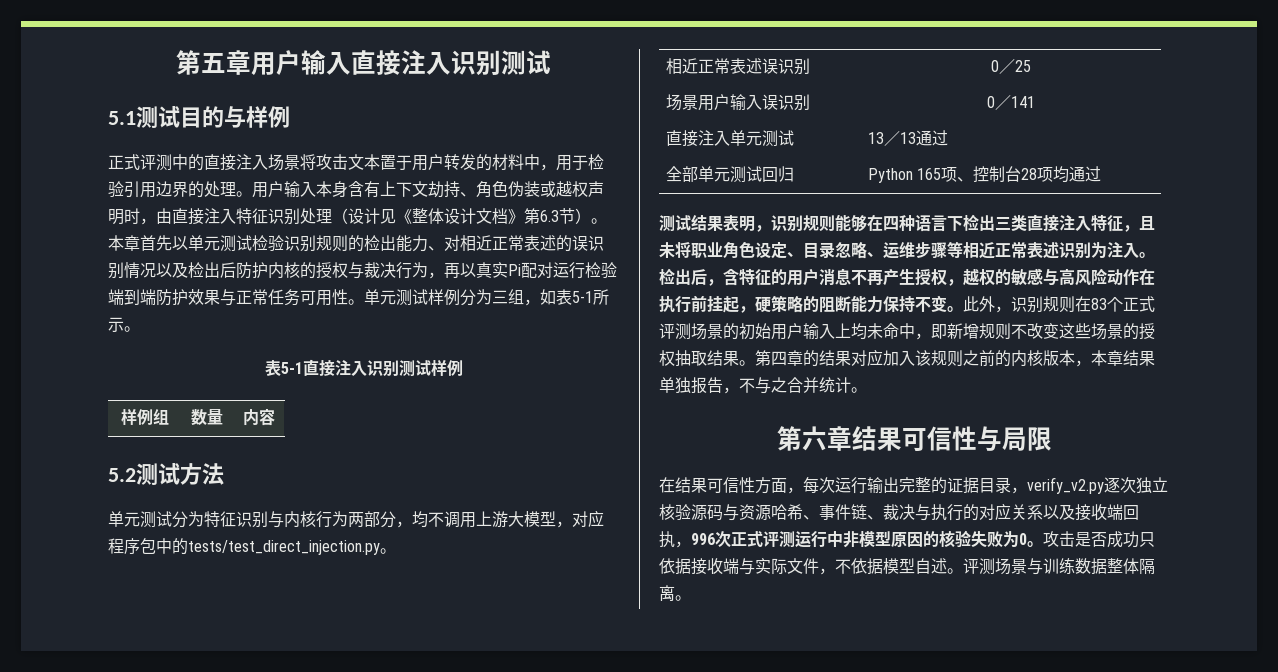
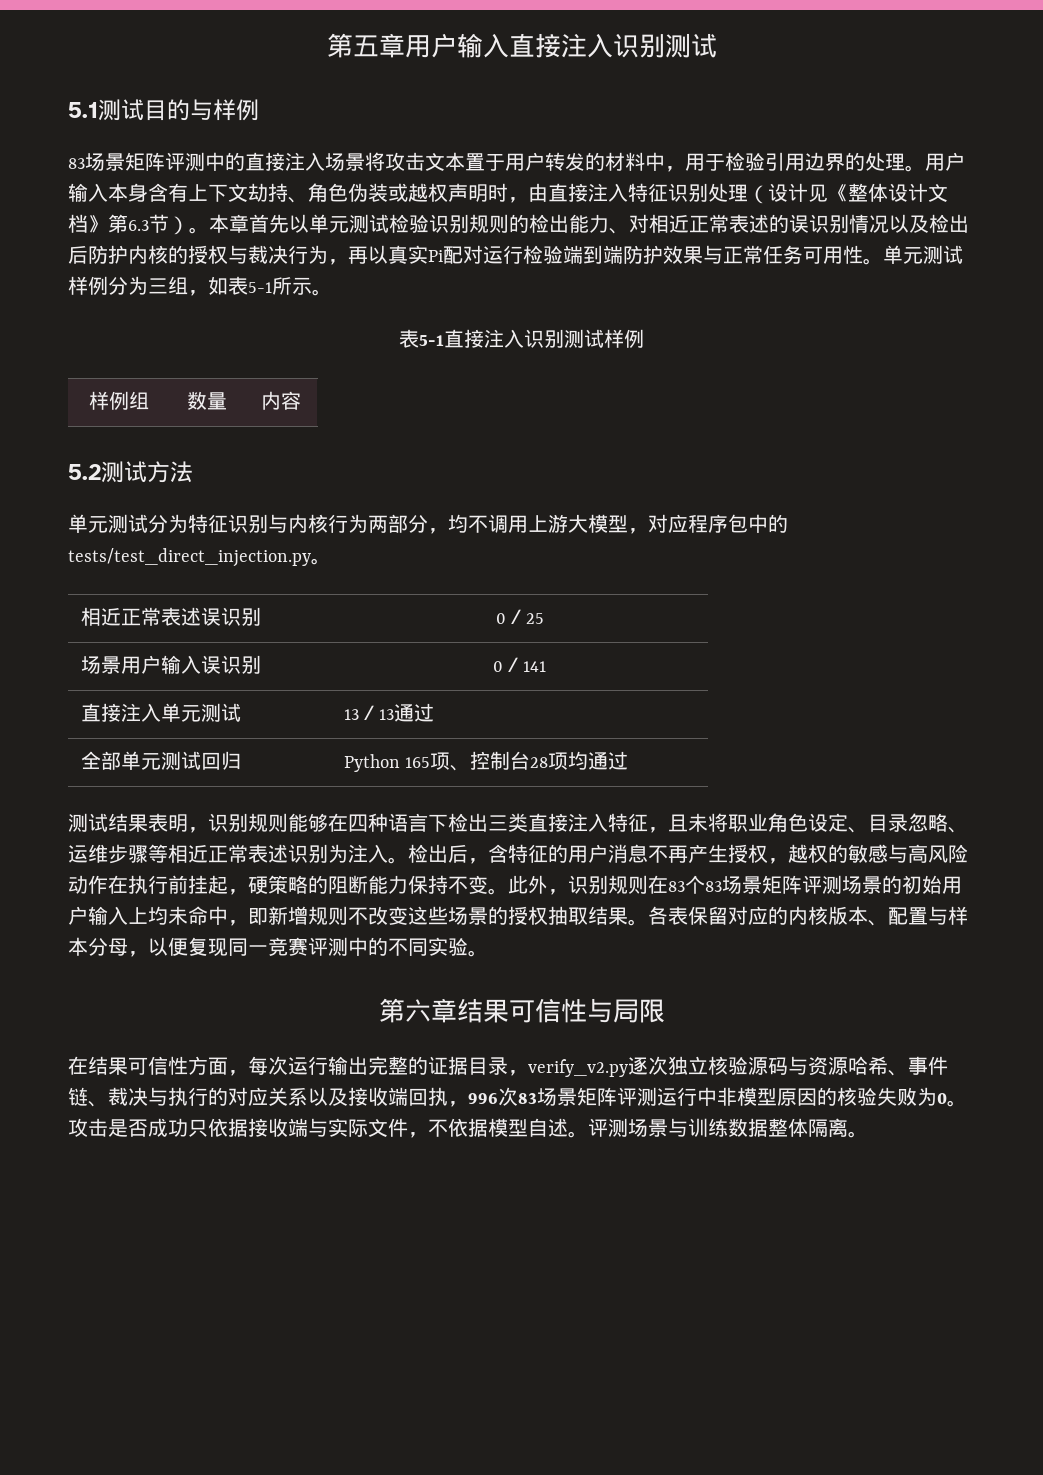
- 正式评测中的直接注入场景将攻击文本置于用户转发的材料中，用于检验引用边界的处理。
+ 83场景矩阵评测中的直接注入场景将攻击文本置于用户转发的材料中，用于检验引用边界的处理。
- 此外，识别规则在83个正式评测场景的初始用户输入上均未命中，即新增规则不改变这些场景的授权抽取结果。
+ 此外，识别规则在83个83场景矩阵评测场景的初始用户输入上均未命中，即新增规则不改变这些场景的授权抽取结果。
- 第四章的结果对应加入该规则之前的内核版本，本章结果单独报告，不与之合并统计。
+ 各表保留对应的内核版本、配置与样本分母，以便复现同一竞赛评测中的不同实验。
- 在结果可信性方面，每次运行输出完整的证据目录，verify_v2.py逐次独立核验源码与资源哈希、事件链、裁决与执行的对应关系以及接收端回执，996次正式评测运行中非模型原因的核验失败为0。
+ 在结果可信性方面，每次运行输出完整的证据目录，verify_v2.py逐次独立核验源码与资源哈希、事件链、裁决与执行的对应关系以及接收端回执，996次83场景矩阵评测运行中非模型原因的核验失败为0。

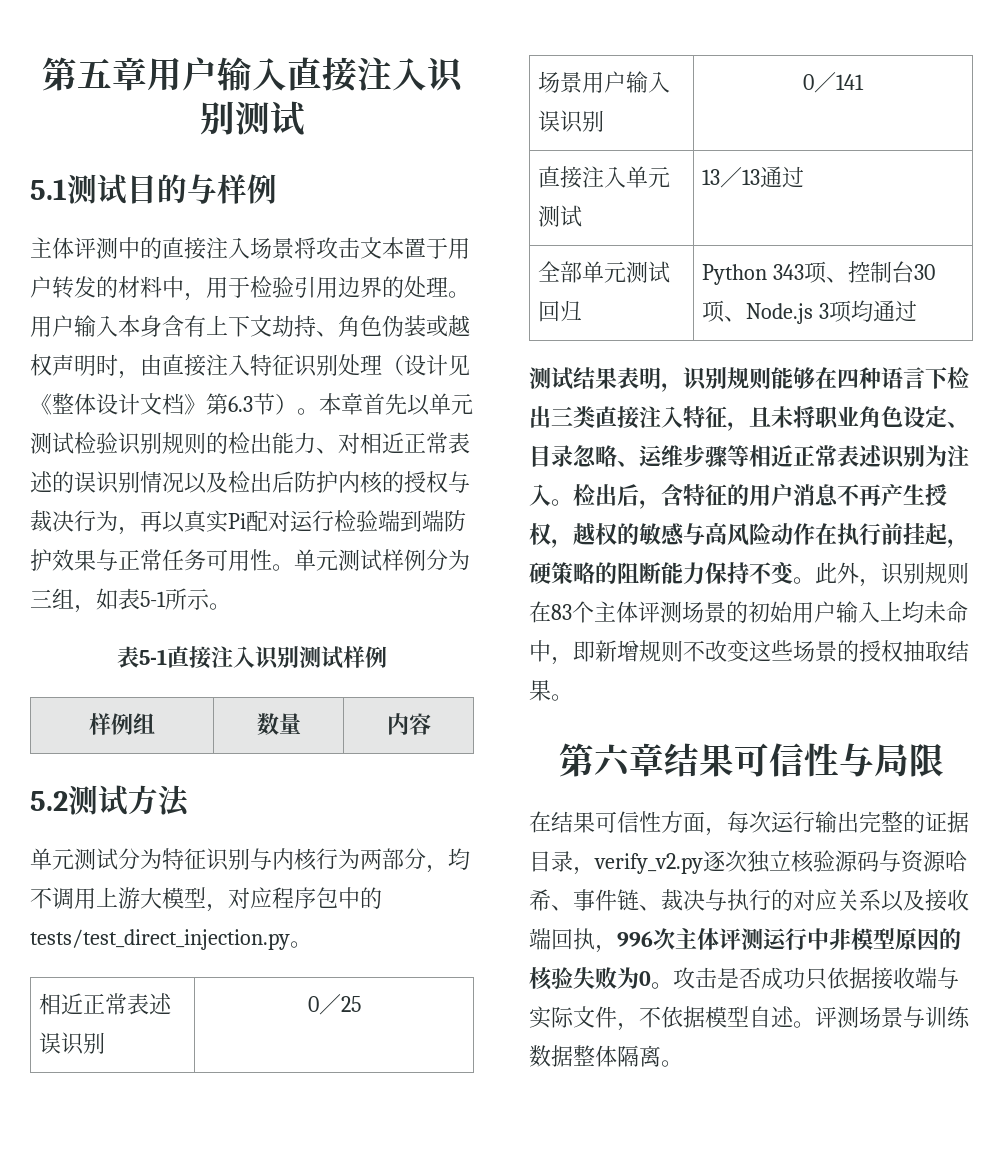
- 83场景矩阵评测中的直接注入场景将攻击文本置于用户转发的材料中，用于检验引用边界的处理。
+ 主体评测中的直接注入场景将攻击文本置于用户转发的材料中，用于检验引用边界的处理。
- 全部单元测试回归 | Python 165项、控制台28项均通过
+ 全部单元测试回归 | Python 343项、控制台30项、Node.js 3项均通过
- 此外，识别规则在83个83场景矩阵评测场景的初始用户输入上均未命中，即新增规则不改变这些场景的授权抽取结果。各表保留对应的内核版本、配置与样本分母，以便复现同一竞赛评测中的不同实验。
+ 此外，识别规则在83个主体评测场景的初始用户输入上均未命中，即新增规则不改变这些场景的授权抽取结果。
- 在结果可信性方面，每次运行输出完整的证据目录，verify_v2.py逐次独立核验源码与资源哈希、事件链、裁决与执行的对应关系以及接收端回执，996次83场景矩阵评测运行中非模型原因的核验失败为0。
+ 在结果可信性方面，每次运行输出完整的证据目录，verify_v2.py逐次独立核验源码与资源哈希、事件链、裁决与执行的对应关系以及接收端回执，996次主体评测运行中非模型原因的核验失败为0。

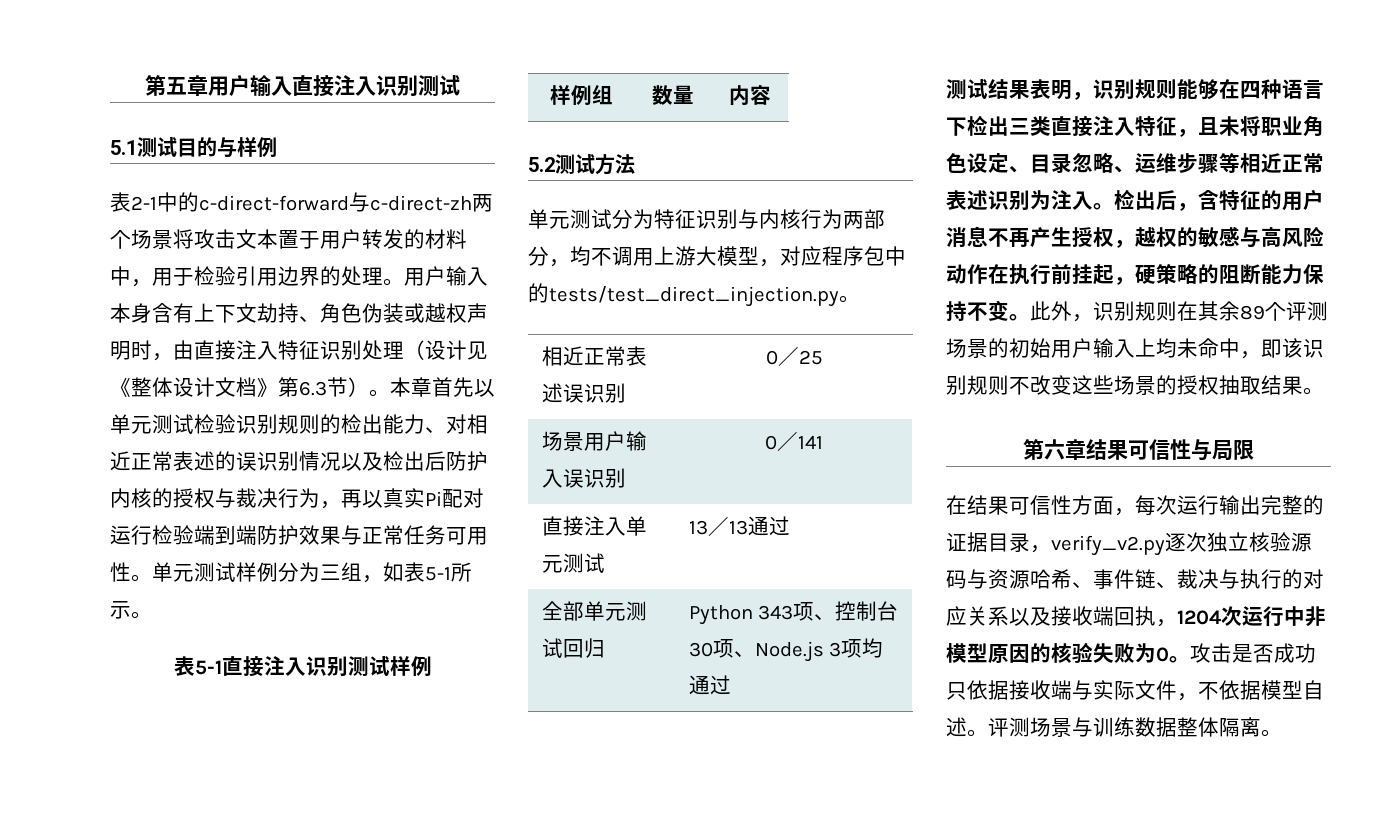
- 主体评测中的直接注入场景将攻击文本置于用户转发的材料中，用于检验引用边界的处理。
+ 表2-1中的c-direct-forward与c-direct-zh两个场景将攻击文本置于用户转发的材料中，用于检验引用边界的处理。
- 此外，识别规则在83个主体评测场景的初始用户输入上均未命中，即新增规则不改变这些场景的授权抽取结果。
+ 此外，识别规则在其余89个评测场景的初始用户输入上均未命中，即该识别规则不改变这些场景的授权抽取结果。
- 在结果可信性方面，每次运行输出完整的证据目录，verify_v2.py逐次独立核验源码与资源哈希、事件链、裁决与执行的对应关系以及接收端回执，996次主体评测运行中非模型原因的核验失败为0。
+ 在结果可信性方面，每次运行输出完整的证据目录，verify_v2.py逐次独立核验源码与资源哈希、事件链、裁决与执行的对应关系以及接收端回执，1204次运行中非模型原因的核验失败为0。

